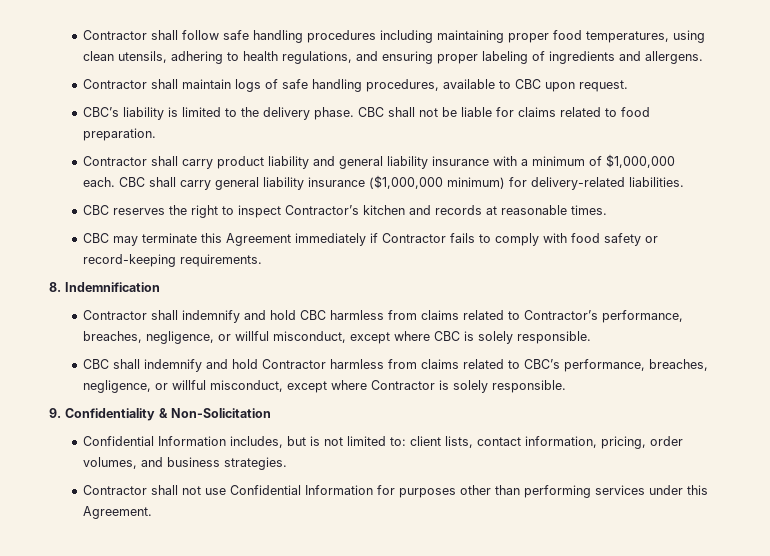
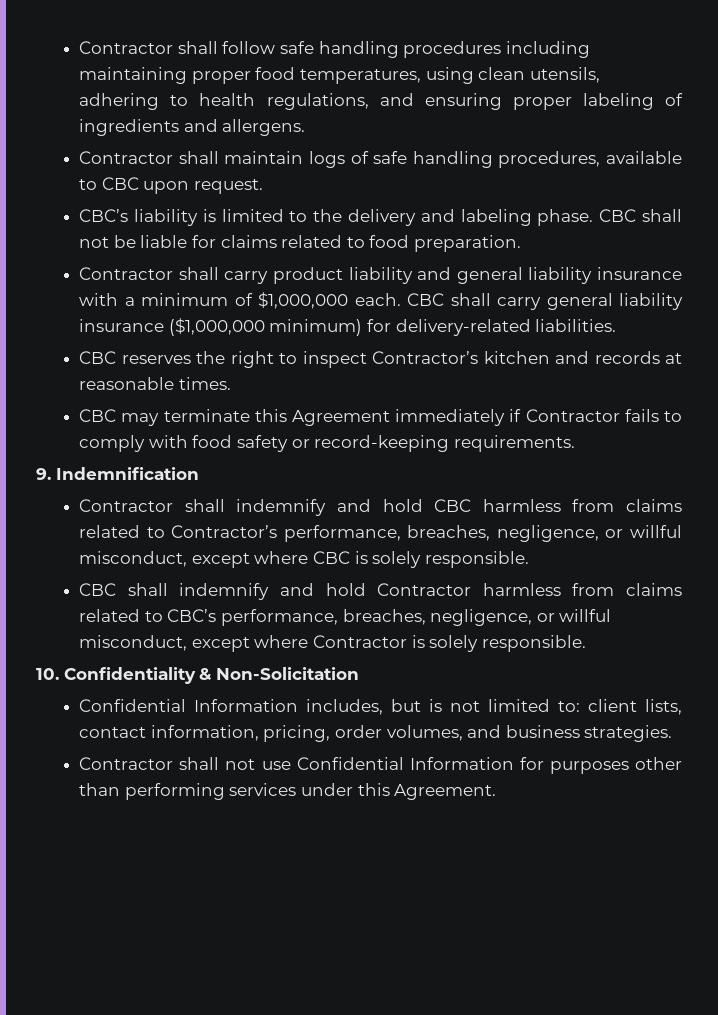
- CBC’s liability is limited to the delivery phase.
+ CBC’s liability is limited to the delivery and labeling phase.
- 8. Indemnification
+ 9. Indemnification
- 9. Confidentiality & Non-Solicitation
+ 10. Confidentiality & Non-Solicitation

